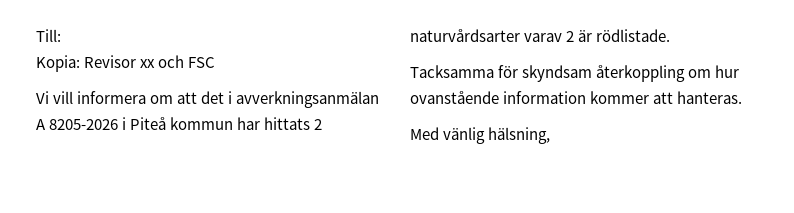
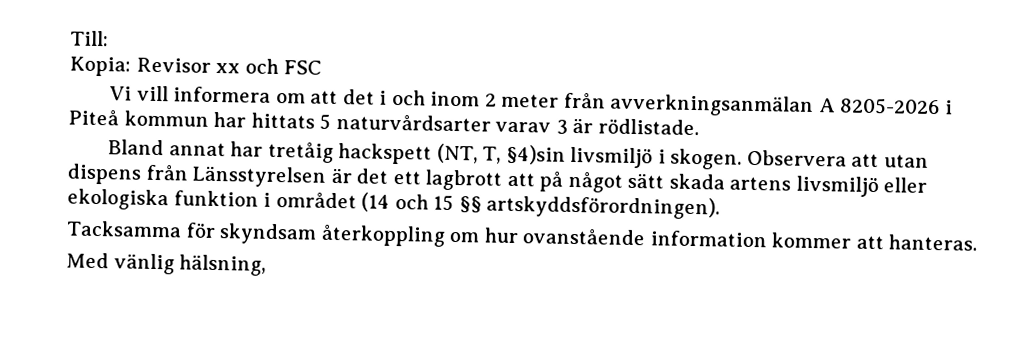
- Vi vill informera om att det i avverkningsanmälan A 8205-2026 i Piteå kommun har hittats 2 naturvårdsarter varav 2 är rödlistade.
+ Vi vill informera om att det i och inom 2 meter från avverkningsanmälan A 8205-2026 i Piteå kommun har hittats 5 naturvårdsarter varav 3 är rödlistade.
+ Bland annat har tretåig hackspett (NT, T, §4)sin livsmiljö i skogen. Observera att utan dispens från Länsstyrelsen är det ett lagbrott att på något sätt skada artens livsmiljö eller ekologiska funktion i området (14 och 15 §§ artskyddsförordningen).

